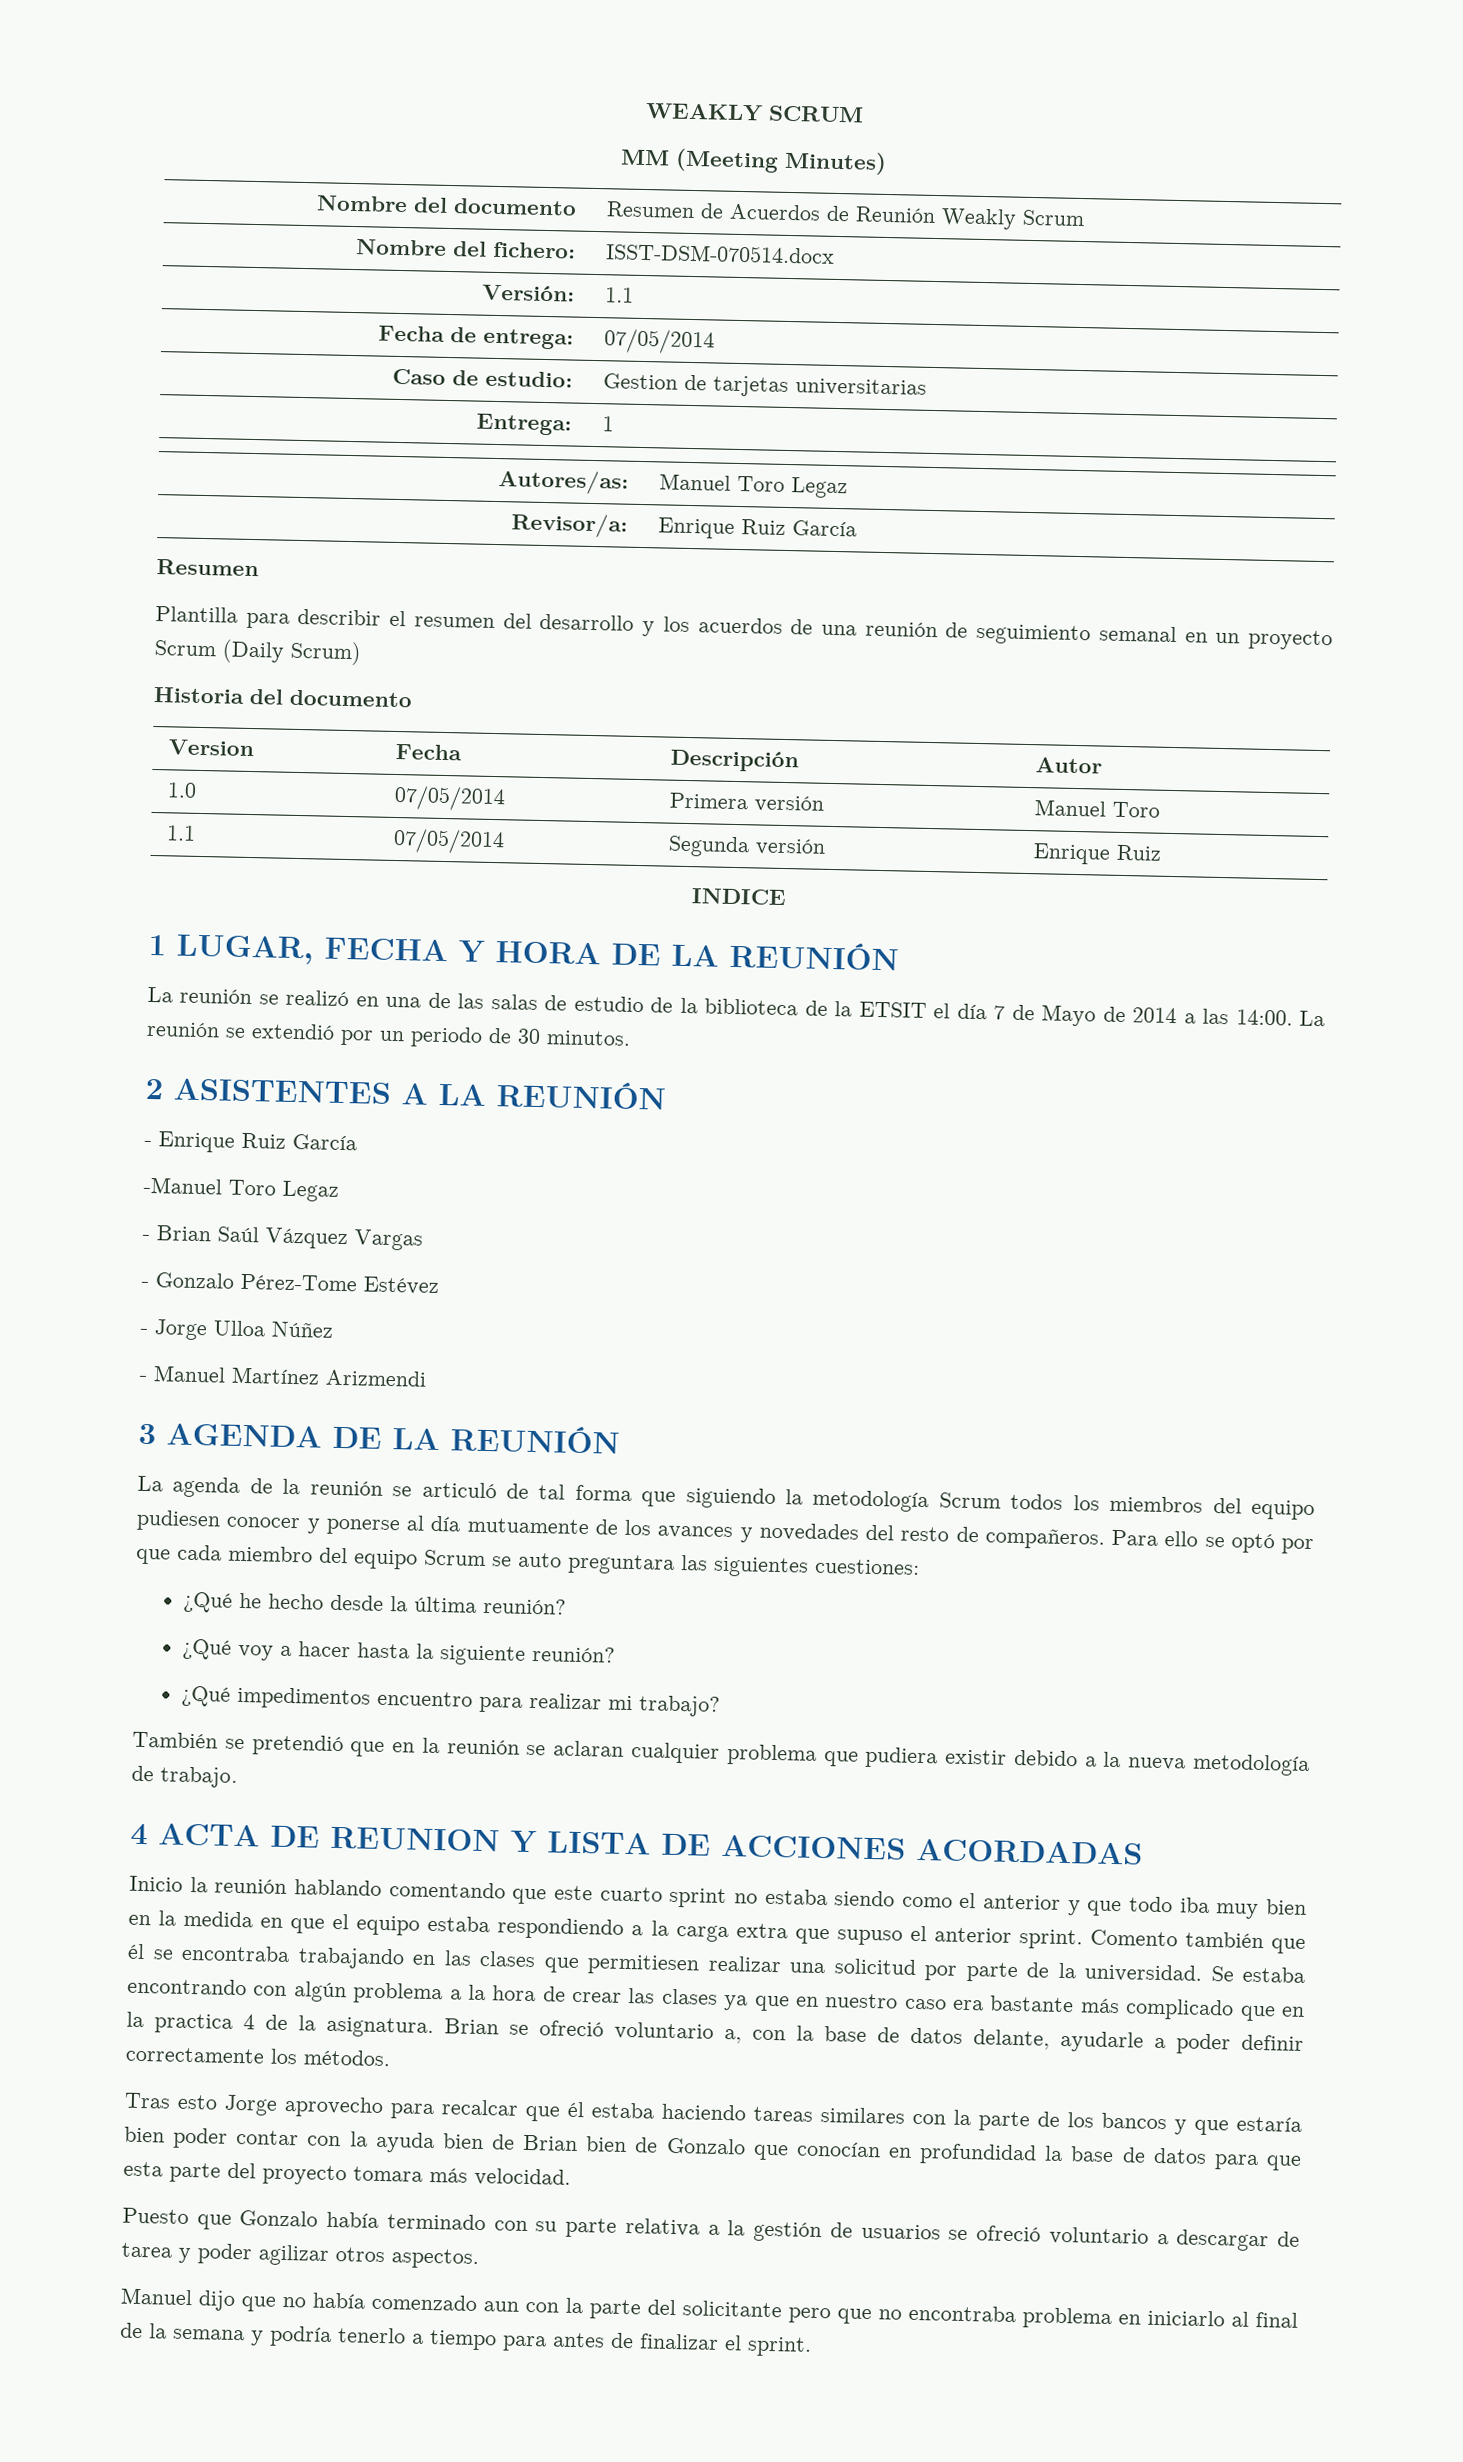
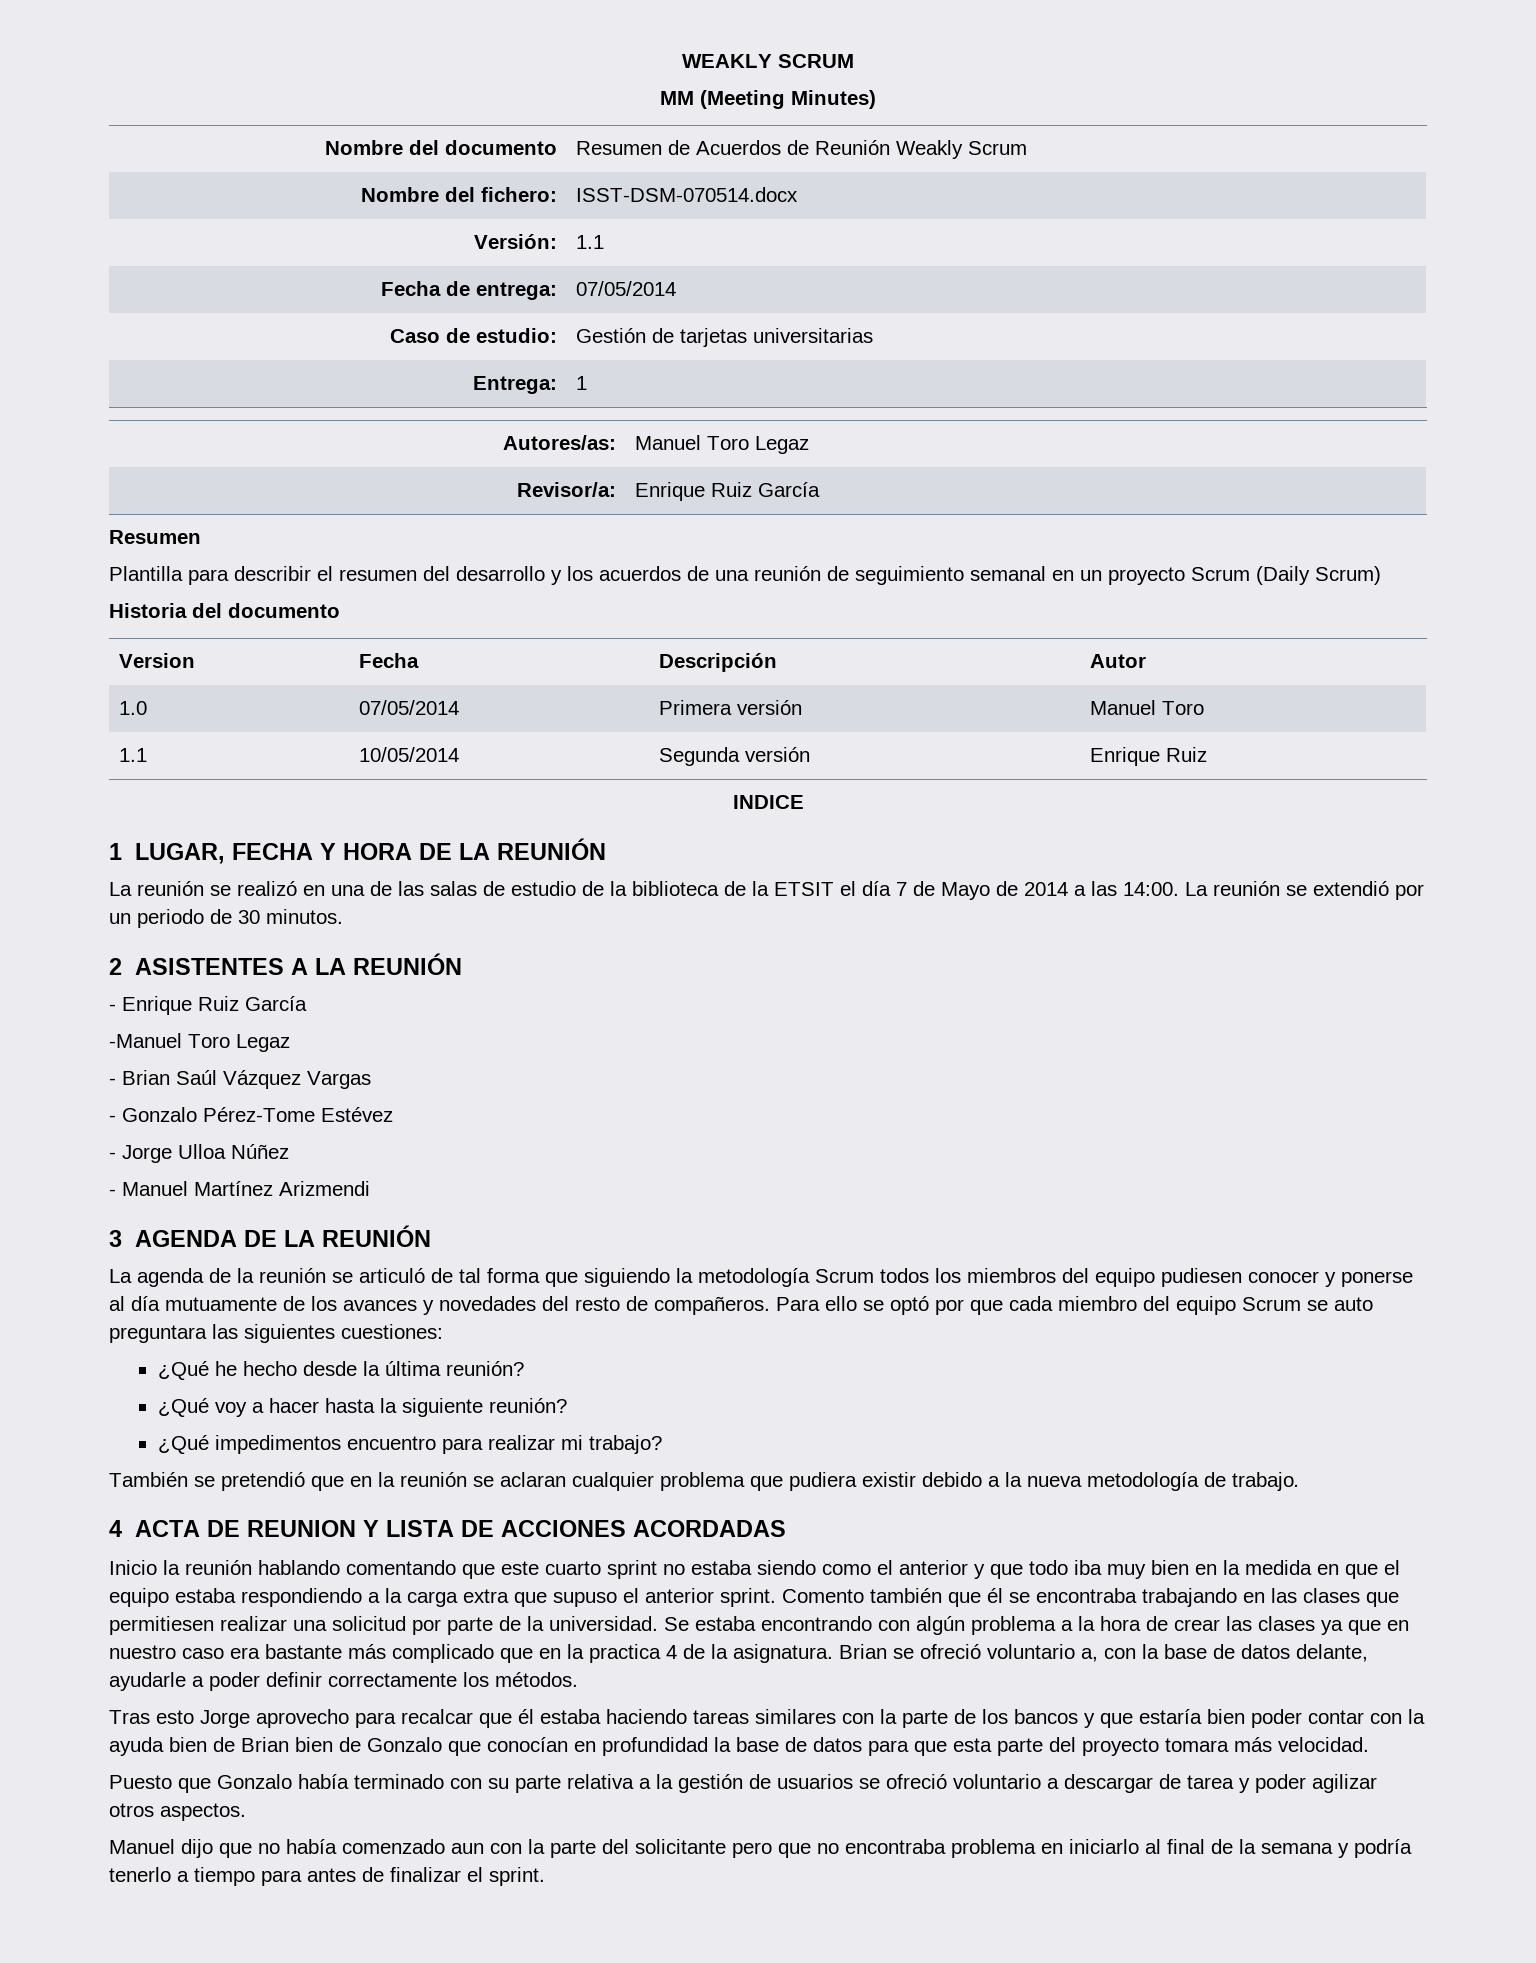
- Caso de estudio: | Gestion de tarjetas universitarias
+ Caso de estudio: | Gestión de tarjetas universitarias
- 1.1 | 07/05/2014 | Segunda versión | Enrique Ruiz
+ 1.1 | 10/05/2014 | Segunda versión | Enrique Ruiz

